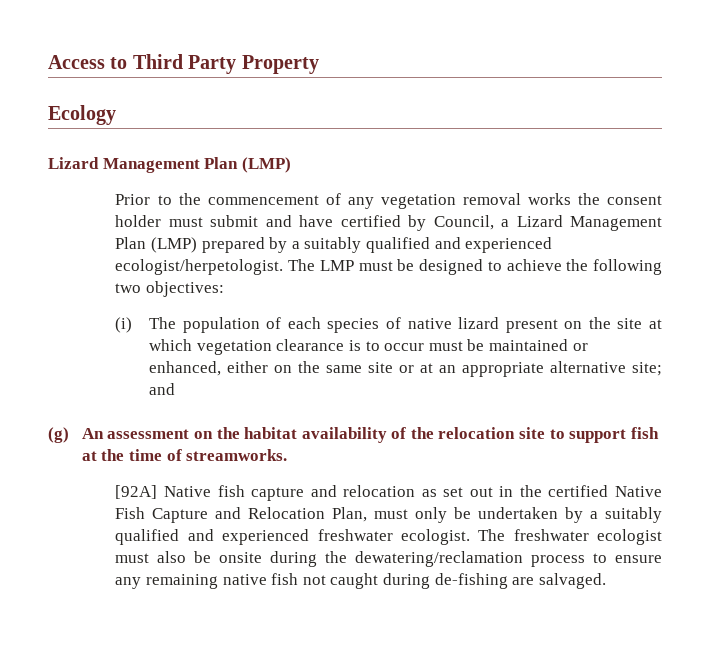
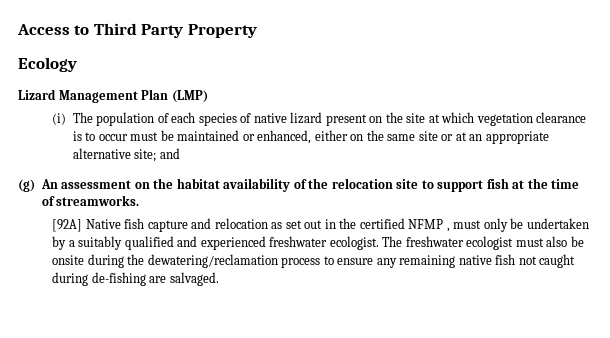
- Prior to the commencement of any vegetation removal works the consent holder must submit and have certified by Council, a Lizard Management Plan (LMP) prepared by a suitably qualified and experienced ecologist/herpetologist. The LMP must be designed to achieve the following two objectives:
- [92A] Native fish capture and relocation as set out in the certified Native Fish Capture and Relocation Plan, must only be undertaken by a suitably qualified and experienced freshwater ecologist.
+ [92A] Native fish capture and relocation as set out in the certified NFMP , must only be undertaken by a suitably qualified and experienced freshwater ecologist.

